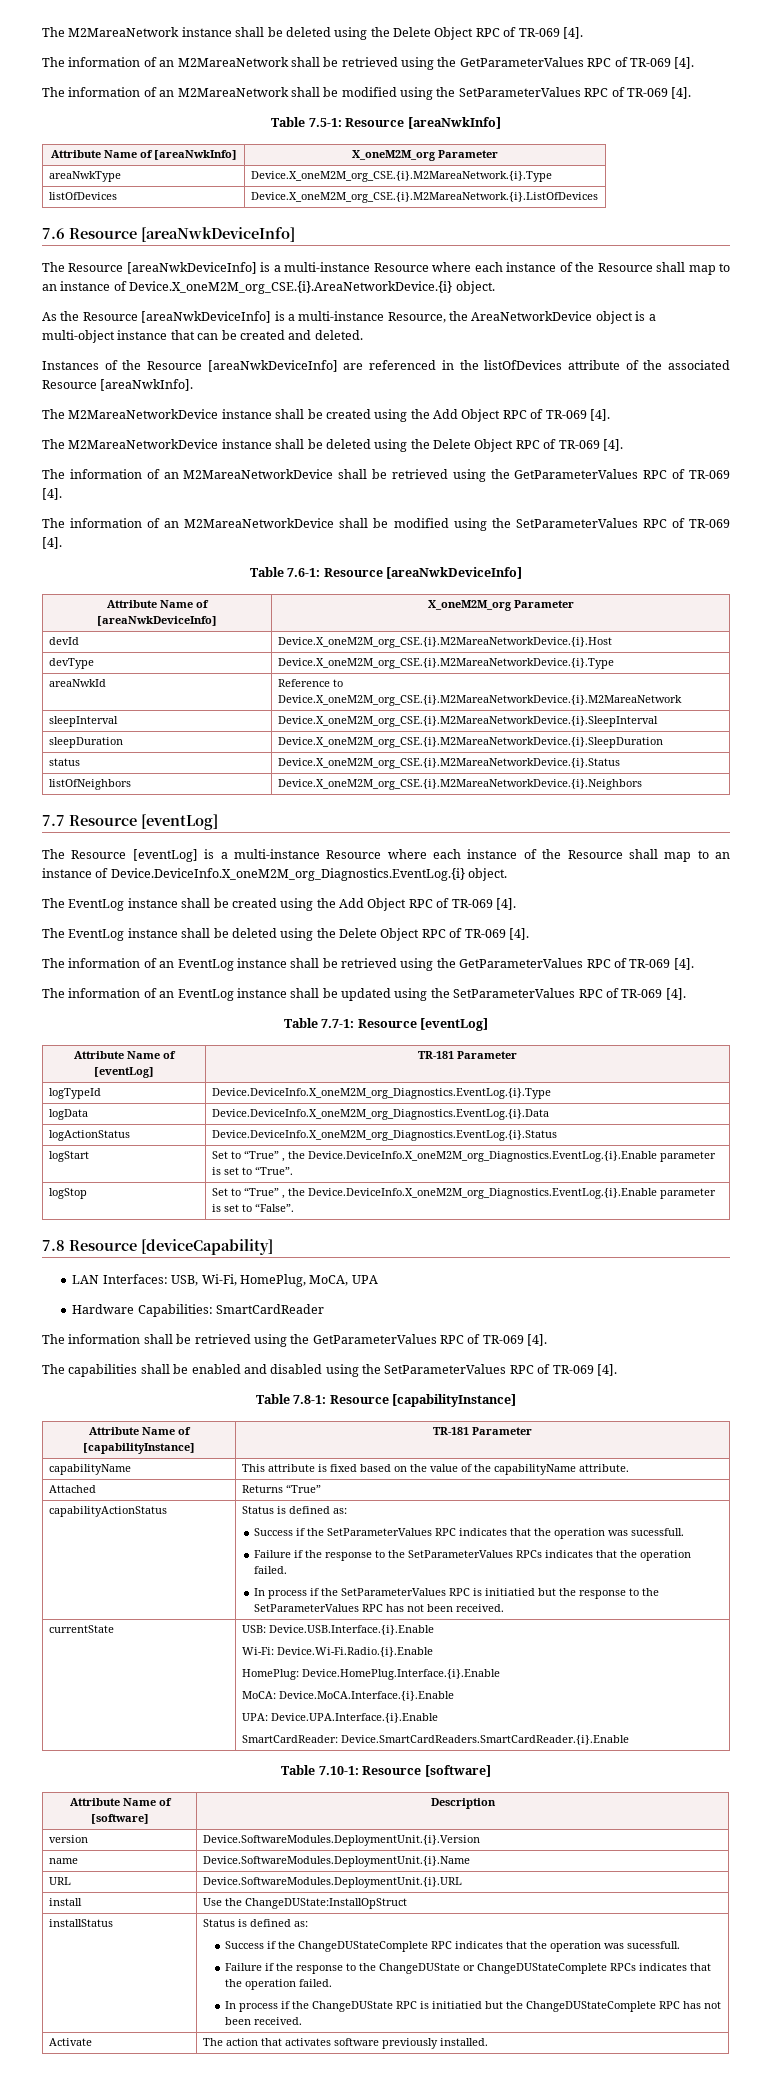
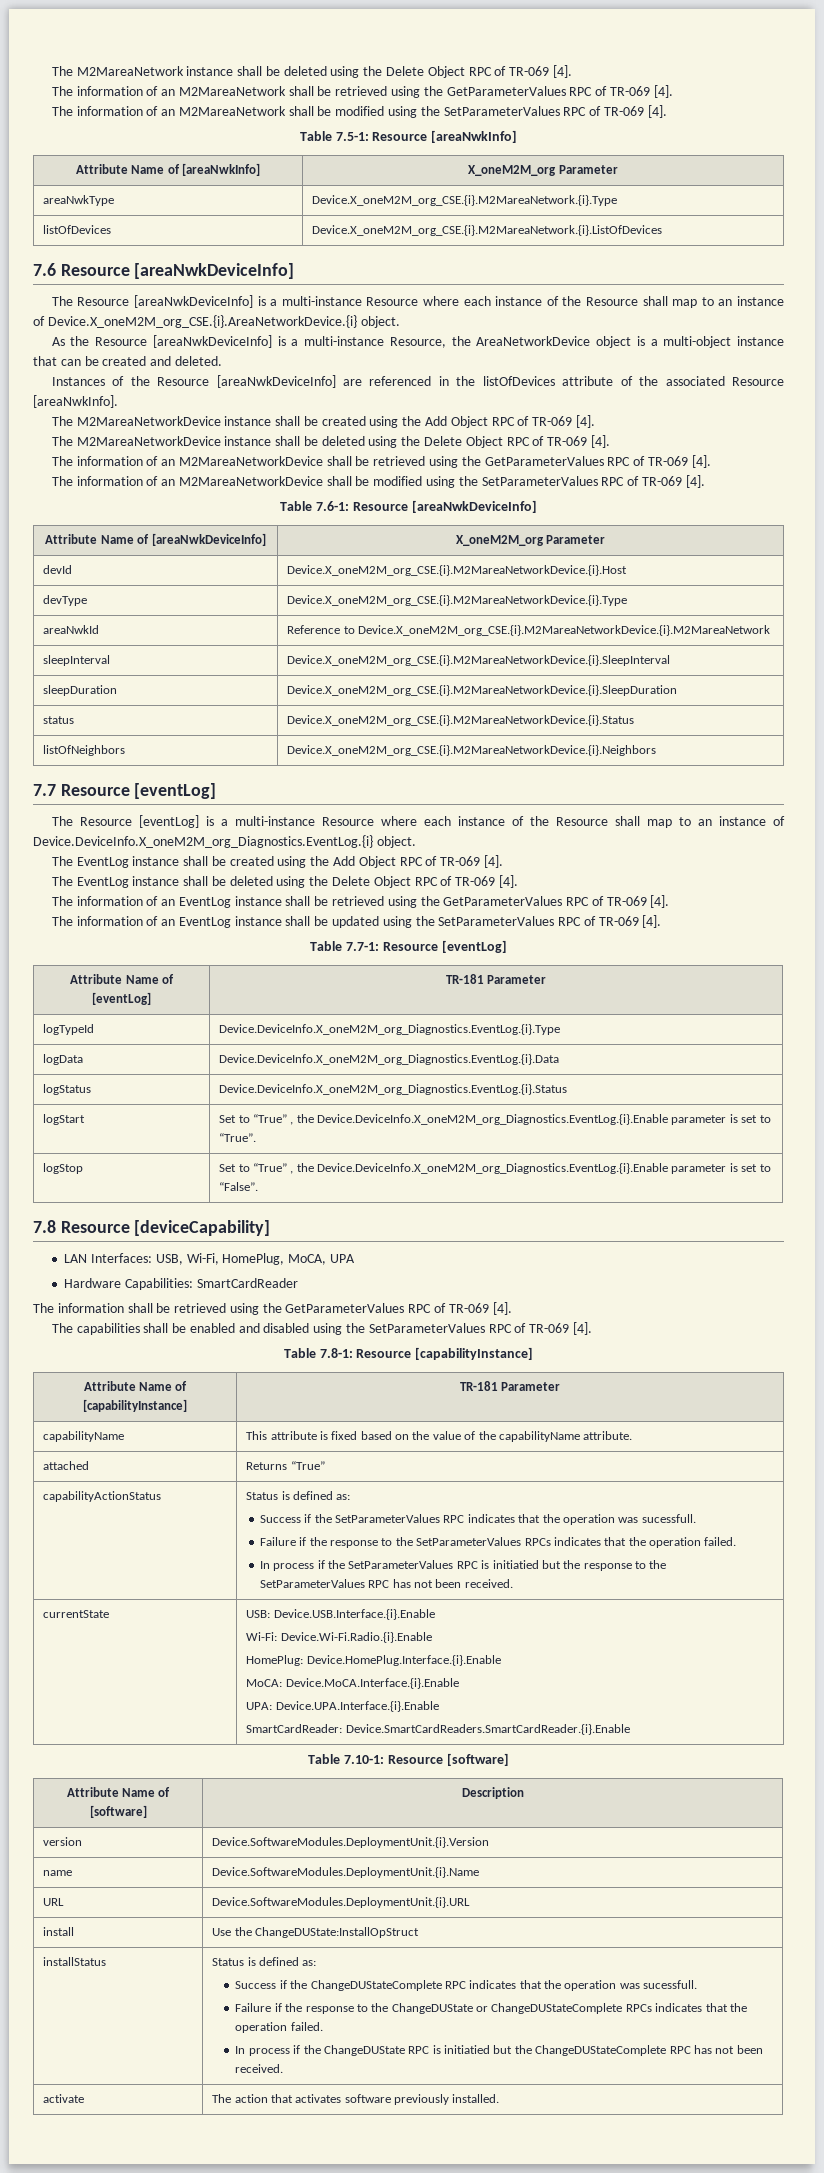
- logActionStatus | Device.DeviceInfo.X_oneM2M_org_Diagnostics.EventLog.{i}.Status
+ logStatus | Device.DeviceInfo.X_oneM2M_org_Diagnostics.EventLog.{i}.Status
- Attached | Returns “True”
+ attached | Returns “True”
- Activate | The action that activates software previously installed.
+ activate | The action that activates software previously installed.

